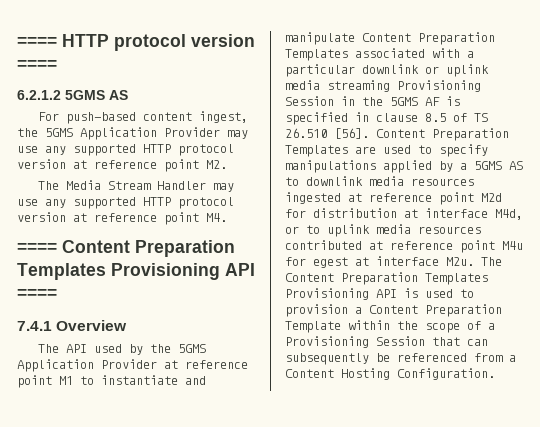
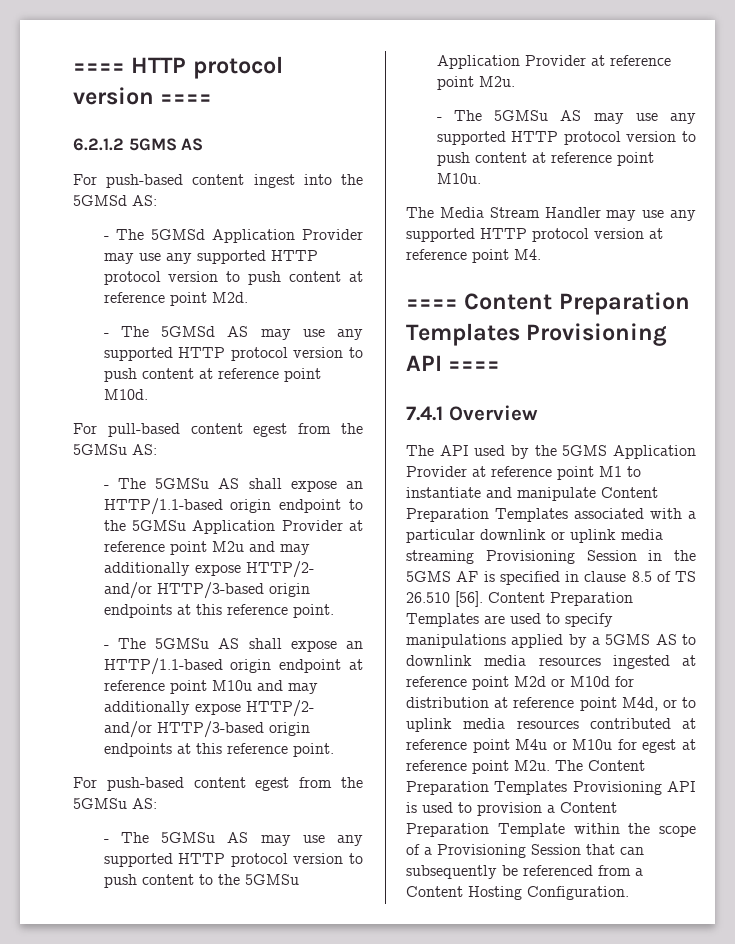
- For push-based content ingest, the 5GMS Application Provider may use any supported HTTP protocol version at reference point M2.
+ For push-based content ingest into the 5GMSd AS:
+ - The 5GMSd Application Provider may use any supported HTTP protocol version to push content at reference point M2d.
+ - The 5GMSd AS may use any supported HTTP protocol version to push content at reference point M10d.
+ For pull-based content egest from the 5GMSu AS:
+ - The 5GMSu AS shall expose an HTTP/1.1-based origin endpoint to the 5GMSu Application Provider at reference point M2u and may additionally expose HTTP/2- and/or HTTP/3-based origin endpoints at this reference point.
+ - The 5GMSu AS shall expose an HTTP/1.1-based origin endpoint at reference point M10u and may additionally expose HTTP/2- and/or HTTP/3-based origin endpoints at this reference point.
+ For push-based content egest from the 5GMSu AS:
+ - The 5GMSu AS may use any supported HTTP protocol version to push content to the 5GMSu Application Provider at reference point M2u.
+ - The 5GMSu AS may use any supported HTTP protocol version to push content at reference point M10u.
- Content Preparation Templates are used to specify manipulations applied by a 5GMS AS to downlink media resources ingested at reference point M2d for distribution at interface M4d, or to uplink media resources contributed at reference point M4u for egest at interface M2u. The Content Preparation Templates Provisioning API is used to provision a Content Preparation Template within the scope of a Provisioning Session that can subsequently be referenced from a Content Hosting Configuration.
+ Content Preparation Templates are used to specify manipulations applied by a 5GMS AS to downlink media resources ingested at reference point M2d or M10d for distribution at reference point M4d, or to uplink media resources contributed at reference point M4u or M10u for egest at reference point M2u. The Content Preparation Templates Provisioning API is used to provision a Content Preparation Template within the scope of a Provisioning Session that can subsequently be referenced from a Content Hosting Configuration.

